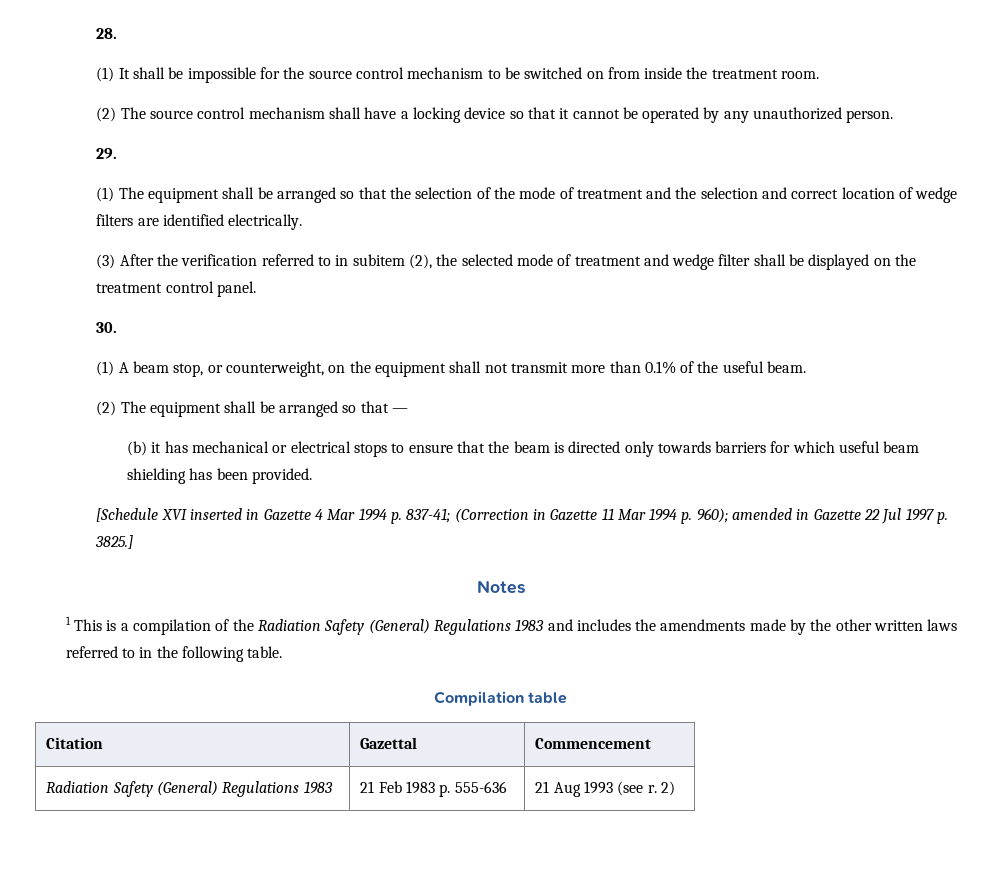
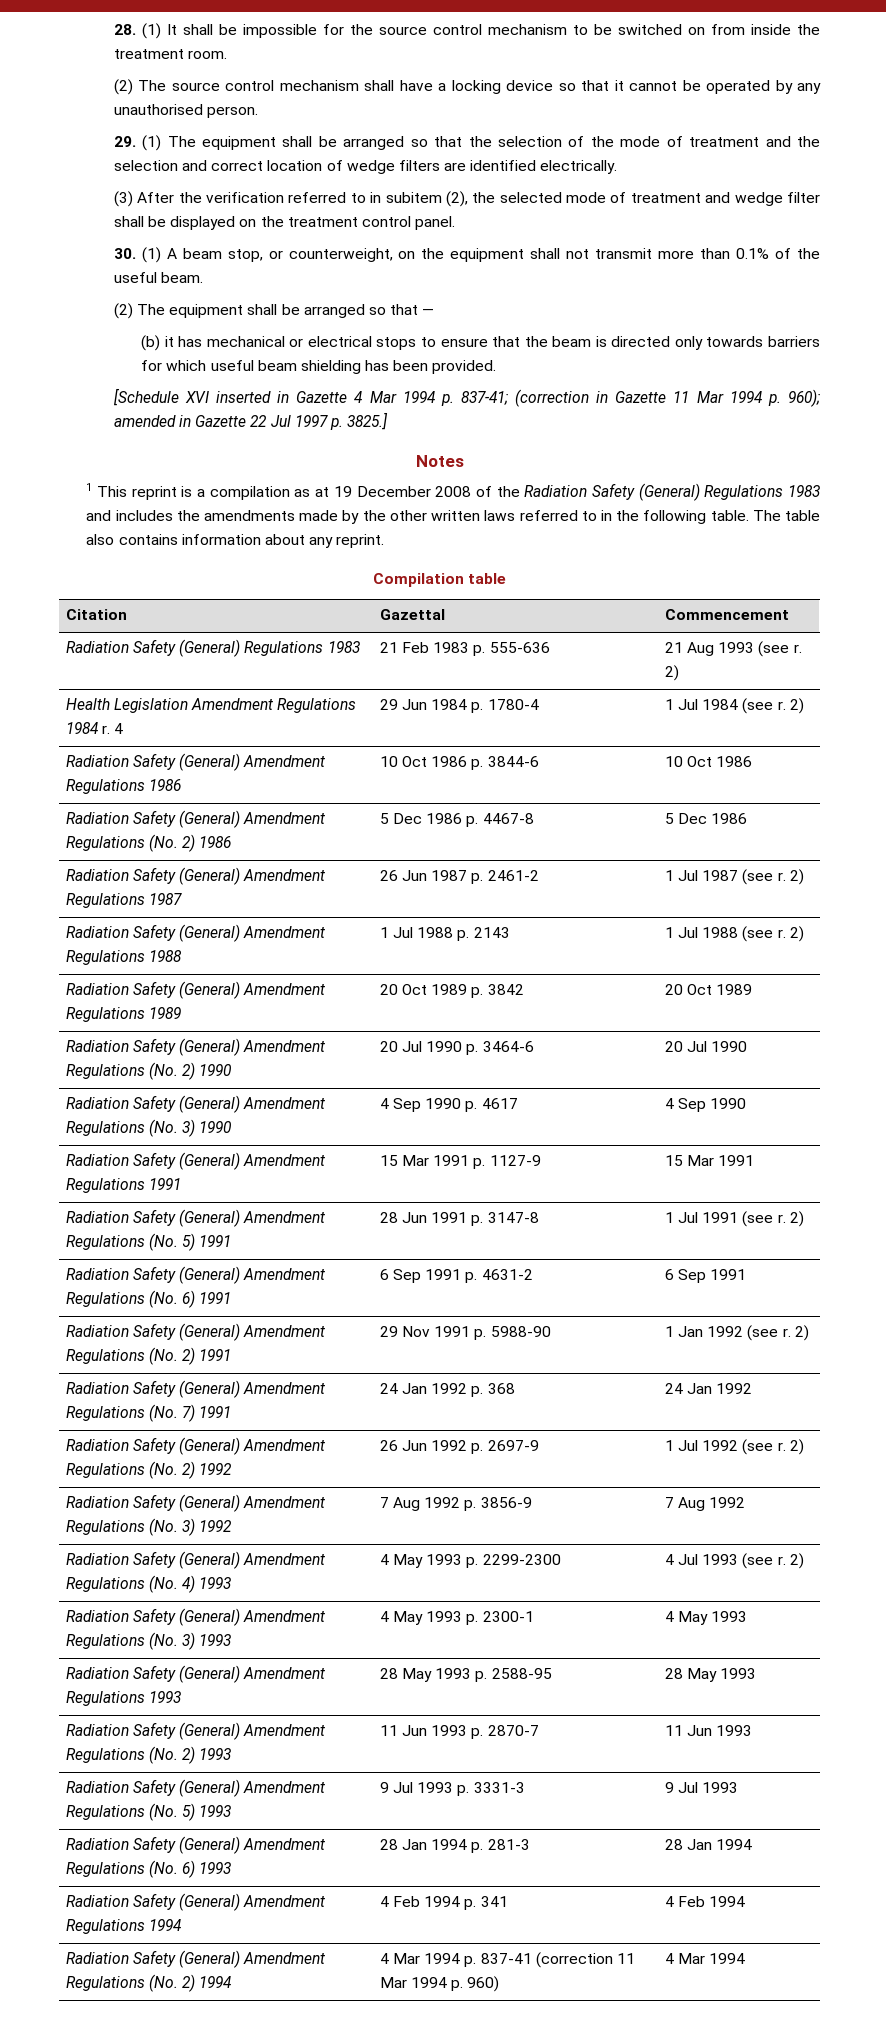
- 28.
- (1) It shall be impossible for the source control mechanism to be switched on from inside the treatment room.
+ 28. (1) It shall be impossible for the source control mechanism to be switched on from inside the treatment room.
- (2) The source control mechanism shall have a locking device so that it cannot be operated by any unauthorized person.
+ (2) The source control mechanism shall have a locking device so that it cannot be operated by any unauthorised person.
- 29.
- (1) The equipment shall be arranged so that the selection of the mode of treatment and the selection and correct location of wedge filters are identified electrically.
+ 29. (1) The equipment shall be arranged so that the selection of the mode of treatment and the selection and correct location of wedge filters are identified electrically.
- 30.
- (1) A beam stop, or counterweight, on the equipment shall not transmit more than 0.1% of the useful beam.
+ 30. (1) A beam stop, or counterweight, on the equipment shall not transmit more than 0.1% of the useful beam.
- [Schedule XVI inserted in Gazette 4 Mar 1994 p. 837-41; (Correction in Gazette 11 Mar 1994 p. 960); amended in Gazette 22 Jul 1997 p. 3825.]
+ [Schedule XVI inserted in Gazette 4 Mar 1994 p. 837-41; (correction in Gazette 11 Mar 1994 p. 960); amended in Gazette 22 Jul 1997 p. 3825.]
- 1 This is a compilation of the Radiation Safety (General) Regulations 1983 and includes the amendments made by the other written laws referred to in the following table.
+ 1 This reprint is a compilation as at 19 December 2008 of the Radiation Safety (General) Regulations 1983 and includes the amendments made by the other written laws referred to in the following table. The table also contains information about any reprint.
+ Health Legislation Amendment Regulations 1984 r. 4 | 29 Jun 1984 p. 1780-4 | 1 Jul 1984 (see r. 2)
+ Radiation Safety (General) Amendment Regulations 1986 | 10 Oct 1986 p. 3844-6 | 10 Oct 1986
+ Radiation Safety (General) Amendment Regulations (No. 2) 1986 | 5 Dec 1986 p. 4467-8 | 5 Dec 1986
+ Radiation Safety (General) Amendment Regulations 1987 | 26 Jun 1987 p. 2461-2 | 1 Jul 1987 (see r. 2)
+ Radiation Safety (General) Amendment Regulations 1988 | 1 Jul 1988 p. 2143 | 1 Jul 1988 (see r. 2)
+ Radiation Safety (General) Amendment Regulations 1989 | 20 Oct 1989 p. 3842 | 20 Oct 1989
+ Radiation Safety (General) Amendment Regulations (No. 2) 1990 | 20 Jul 1990 p. 3464-6 | 20 Jul 1990
+ Radiation Safety (General) Amendment Regulations (No. 3) 1990 | 4 Sep 1990 p. 4617 | 4 Sep 1990
+ Radiation Safety (General) Amendment Regulations 1991 | 15 Mar 1991 p. 1127-9 | 15 Mar 1991
+ Radiation Safety (General) Amendment Regulations (No. 5) 1991 | 28 Jun 1991 p. 3147-8 | 1 Jul 1991 (see r. 2)
+ Radiation Safety (General) Amendment Regulations (No. 6) 1991 | 6 Sep 1991 p. 4631-2 | 6 Sep 1991
+ Radiation Safety (General) Amendment Regulations (No. 2) 1991 | 29 Nov 1991 p. 5988-90 | 1 Jan 1992 (see r. 2)
+ Radiation Safety (General) Amendment Regulations (No. 7) 1991 | 24 Jan 1992 p. 368 | 24 Jan 1992
+ Radiation Safety (General) Amendment Regulations (No. 2) 1992 | 26 Jun 1992 p. 2697-9 | 1 Jul 1992 (see r. 2)
+ Radiation Safety (General) Amendment Regulations (No. 3) 1992 | 7 Aug 1992 p. 3856-9 | 7 Aug 1992
+ Radiation Safety (General) Amendment Regulations (No. 4) 1993 | 4 May 1993 p. 2299-2300 | 4 Jul 1993 (see r. 2)
+ Radiation Safety (General) Amendment Regulations (No. 3) 1993 | 4 May 1993 p. 2300-1 | 4 May 1993
+ Radiation Safety (General) Amendment Regulations 1993 | 28 May 1993 p. 2588-95 | 28 May 1993
+ Radiation Safety (General) Amendment Regulations (No. 2) 1993 | 11 Jun 1993 p. 2870-7 | 11 Jun 1993
+ Radiation Safety (General) Amendment Regulations (No. 5) 1993 | 9 Jul 1993 p. 3331-3 | 9 Jul 1993
+ Radiation Safety (General) Amendment Regulations (No. 6) 1993 | 28 Jan 1994 p. 281-3 | 28 Jan 1994
+ Radiation Safety (General) Amendment Regulations 1994 | 4 Feb 1994 p. 341 | 4 Feb 1994
+ Radiation Safety (General) Amendment Regulations (No. 2) 1994 | 4 Mar 1994 p. 837-41 (correction 11 Mar 1994 p. 960) | 4 Mar 1994

